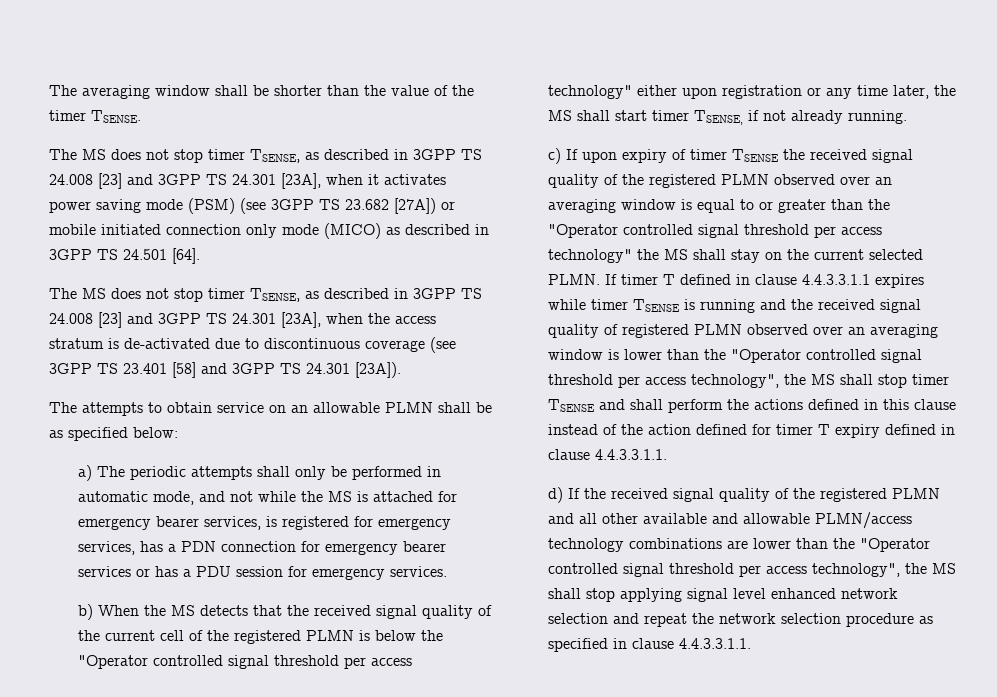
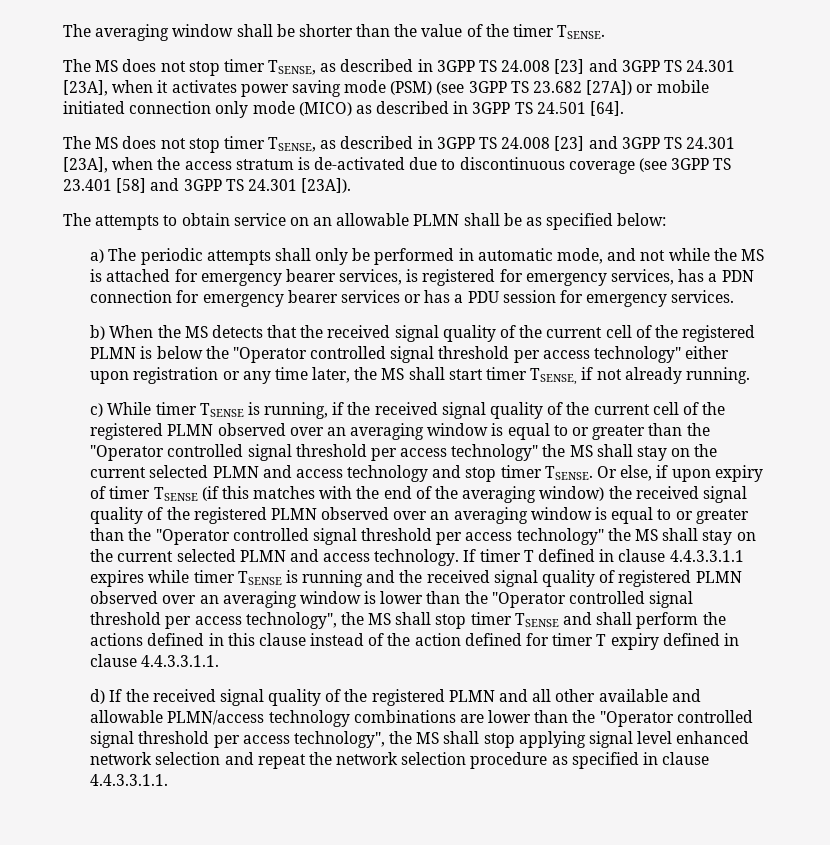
- c) If upon expiry of timer TSENSE the received signal quality of the registered PLMN observed over an averaging window is equal to or greater than the "Operator controlled signal threshold per access technology" the MS shall stay on the current selected PLMN.
+ c) While timer TSENSE is running, if the received signal quality of the current cell of the registered PLMN observed over an averaging window is equal to or greater than the "Operator controlled signal threshold per access technology" the MS shall stay on the current selected PLMN and access technology and stop timer TSENSE. Or else, if upon expiry of timer TSENSE (if this matches with the end of the averaging window) the received signal quality of the registered PLMN observed over an averaging window is equal to or greater than the "Operator controlled signal threshold per access technology" the MS shall stay on the current selected PLMN and access technology.

